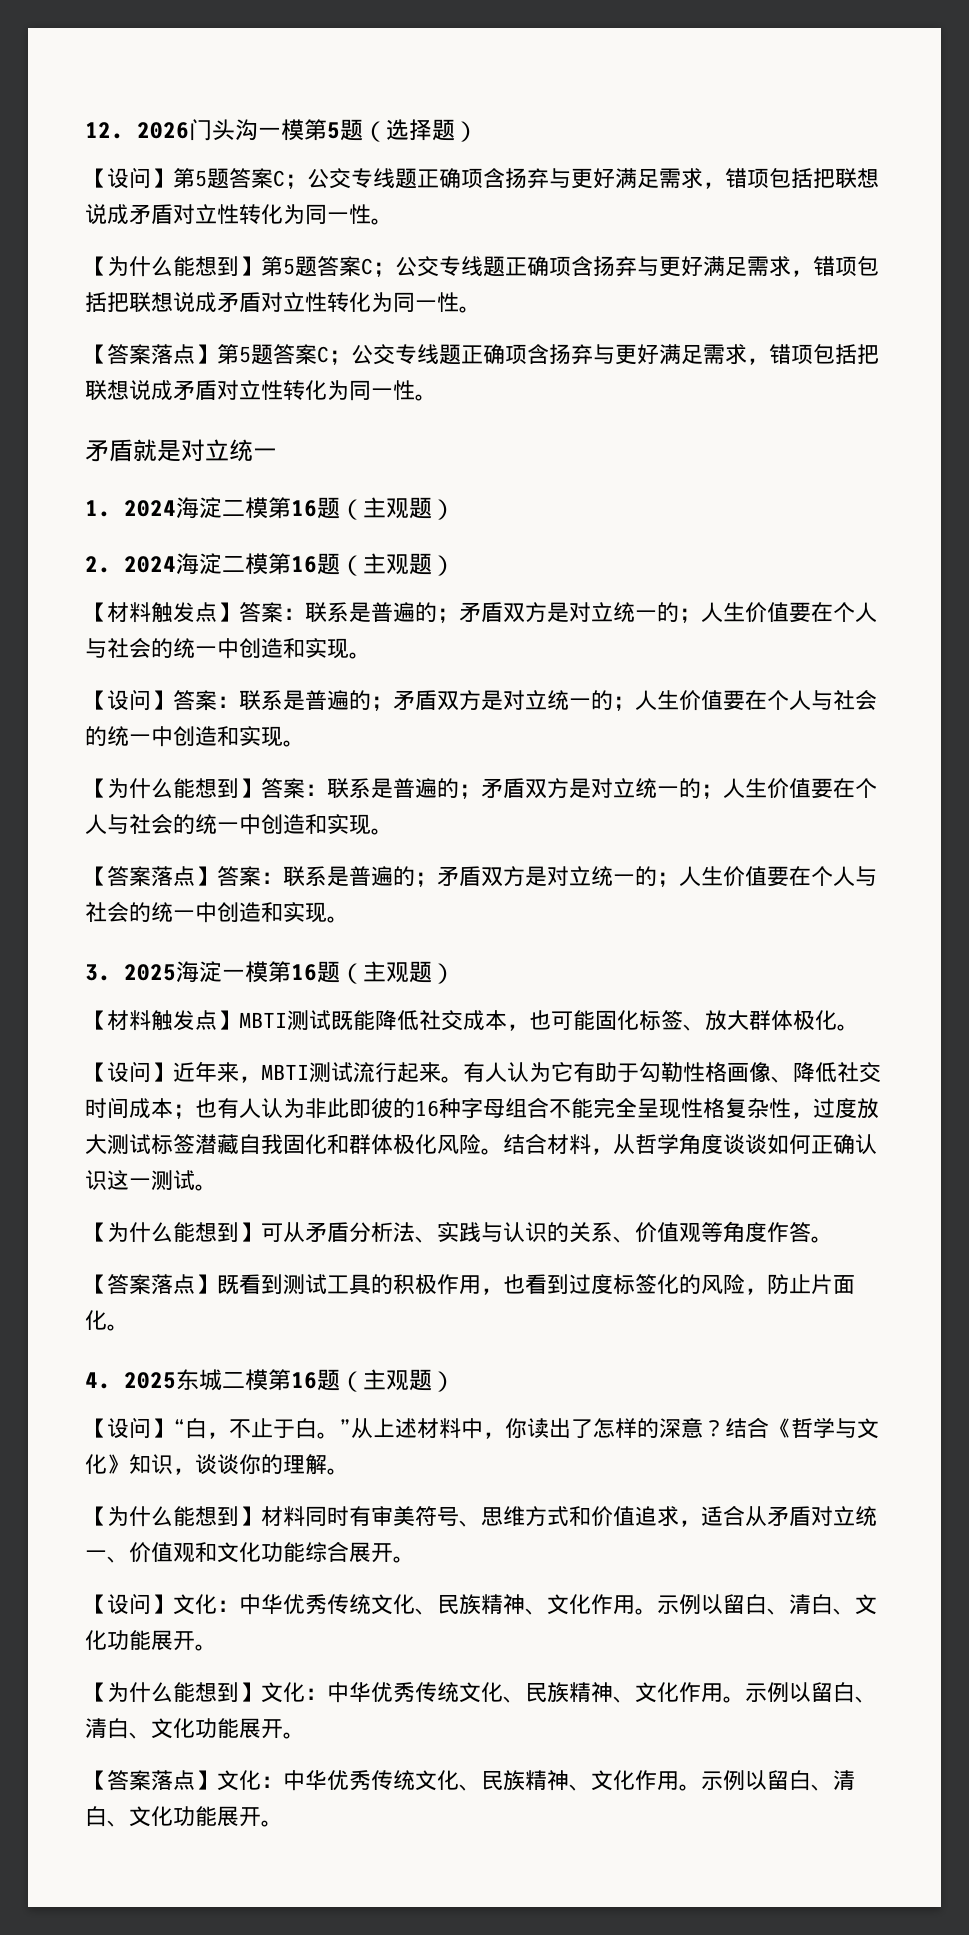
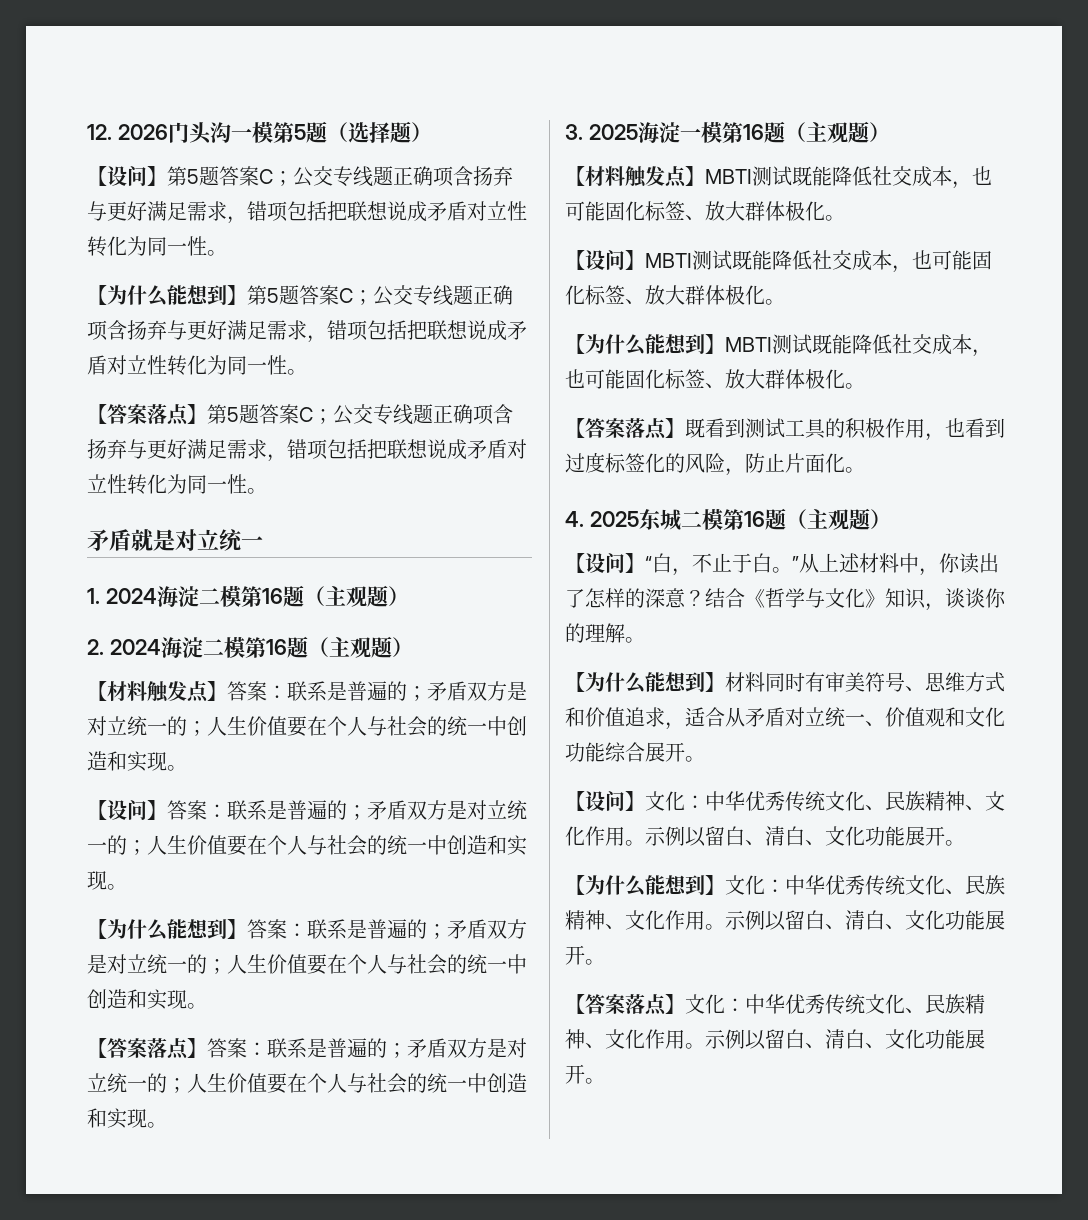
- 【设问】近年来，MBTI测试流行起来。有人认为它有助于勾勒性格画像、降低社交时间成本；也有人认为非此即彼的16种字母组合不能完全呈现性格复杂性，过度放大测试标签潜藏自我固化和群体极化风险。结合材料，从哲学角度谈谈如何正确认识这一测试。
- 【为什么能想到】可从矛盾分析法、实践与认识的关系、价值观等角度作答。
+ 【设问】MBTI测试既能降低社交成本，也可能固化标签、放大群体极化。
+ 【为什么能想到】MBTI测试既能降低社交成本，也可能固化标签、放大群体极化。

